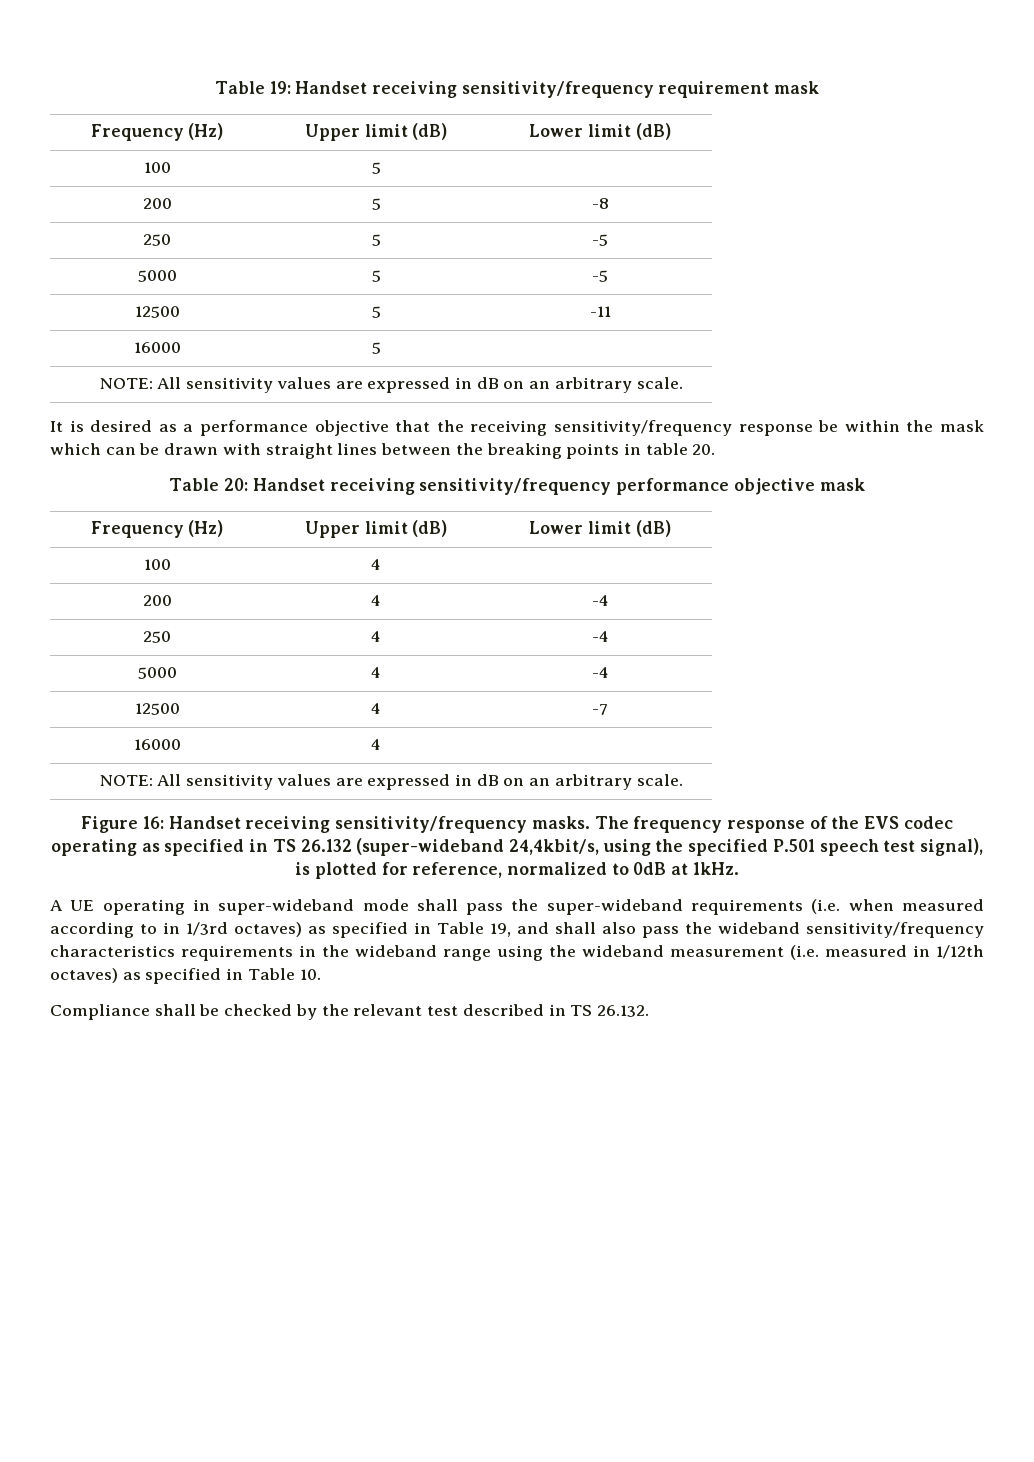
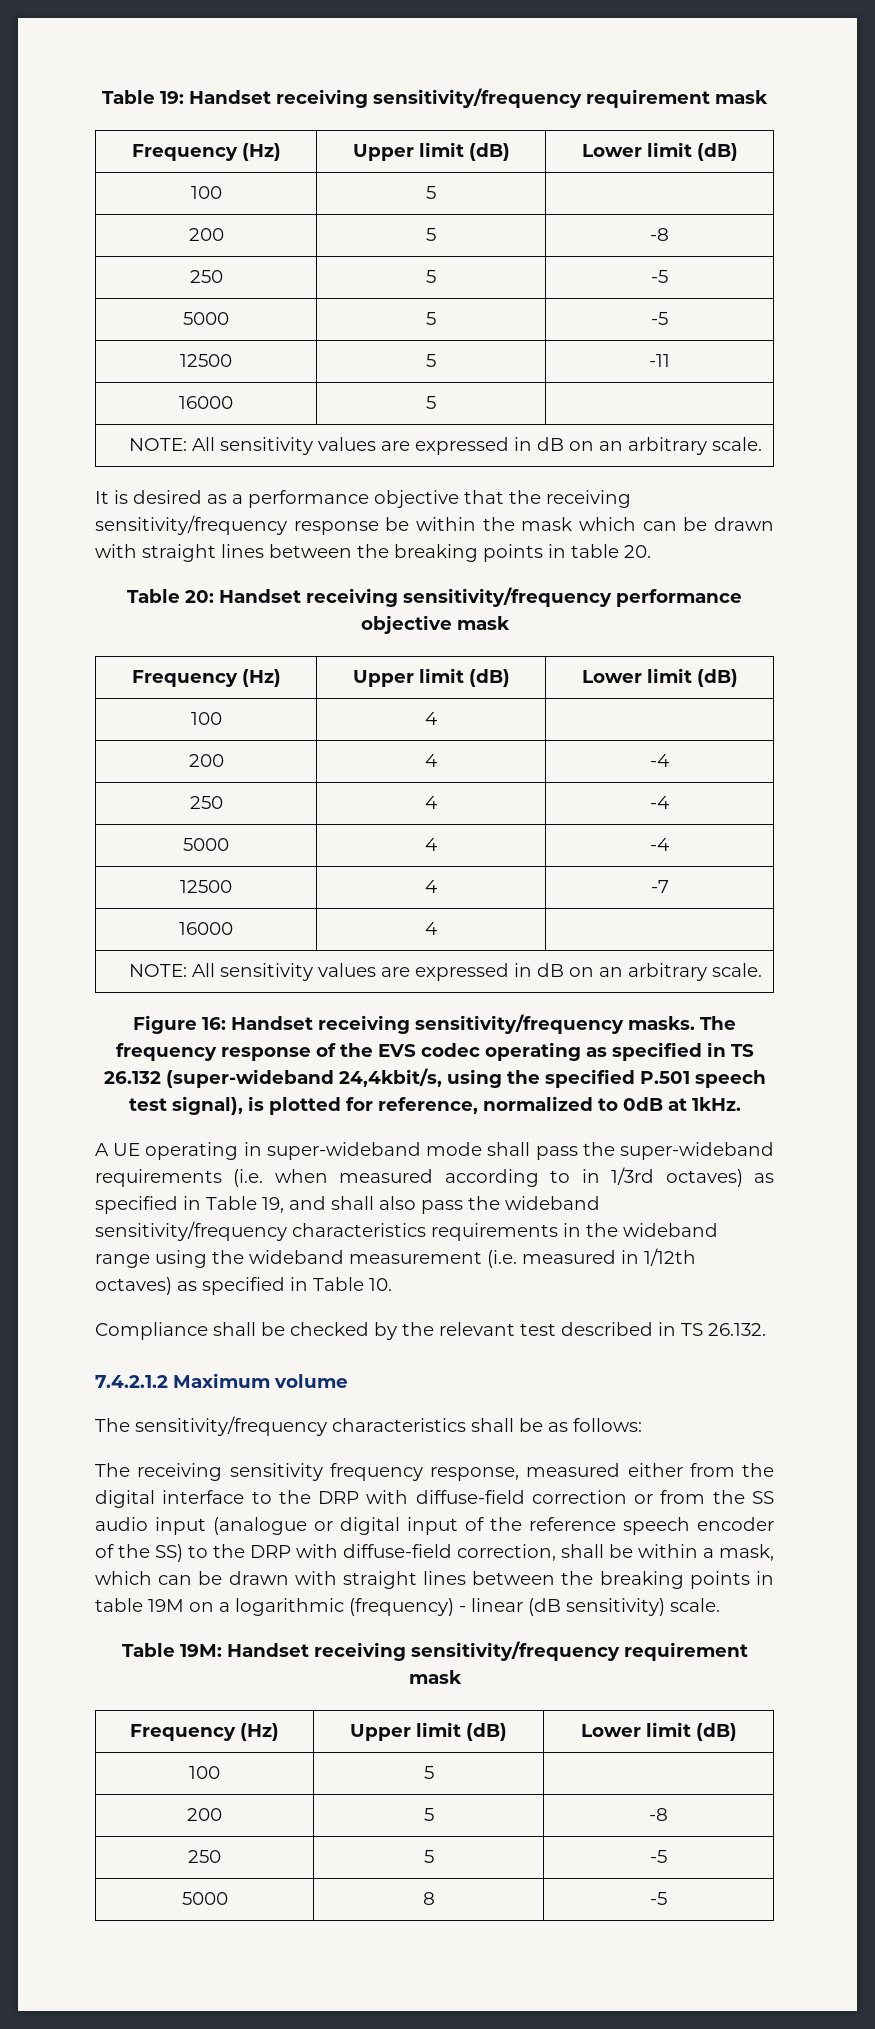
+ 7.4.2.1.2 Maximum volume
+ The sensitivity/frequency characteristics shall be as follows:
+ The receiving sensitivity frequency response, measured either from the digital interface to the DRP with diffuse-field correction or from the SS audio input (analogue or digital input of the reference speech encoder of the SS) to the DRP with diffuse-field correction, shall be within a mask, which can be drawn with straight lines between the breaking points in table 19M on a logarithmic (frequency) - linear (dB sensitivity) scale.
+ Table 19M: Handset receiving sensitivity/frequency requirement mask
+ Frequency (Hz) | Upper limit (dB) | Lower limit (dB)
+ 100 | 5 |
+ 200 | 5 | -8
+ 250 | 5 | -5
+ 5000 | 8 | -5

